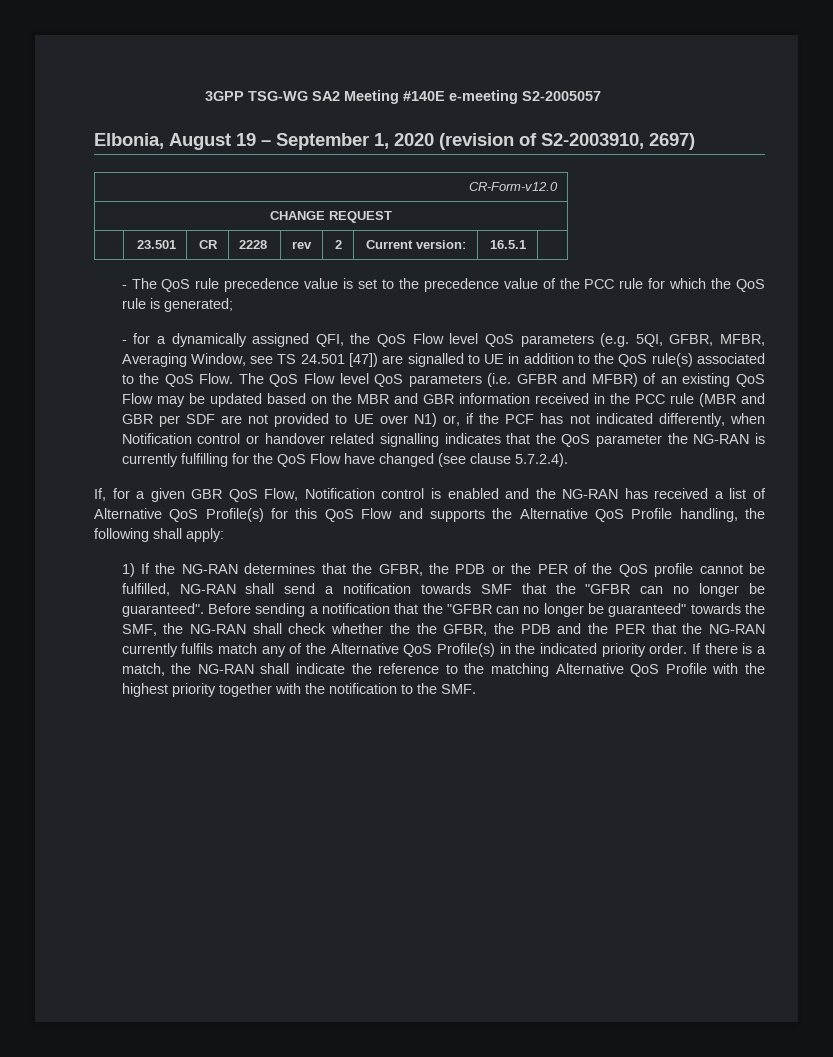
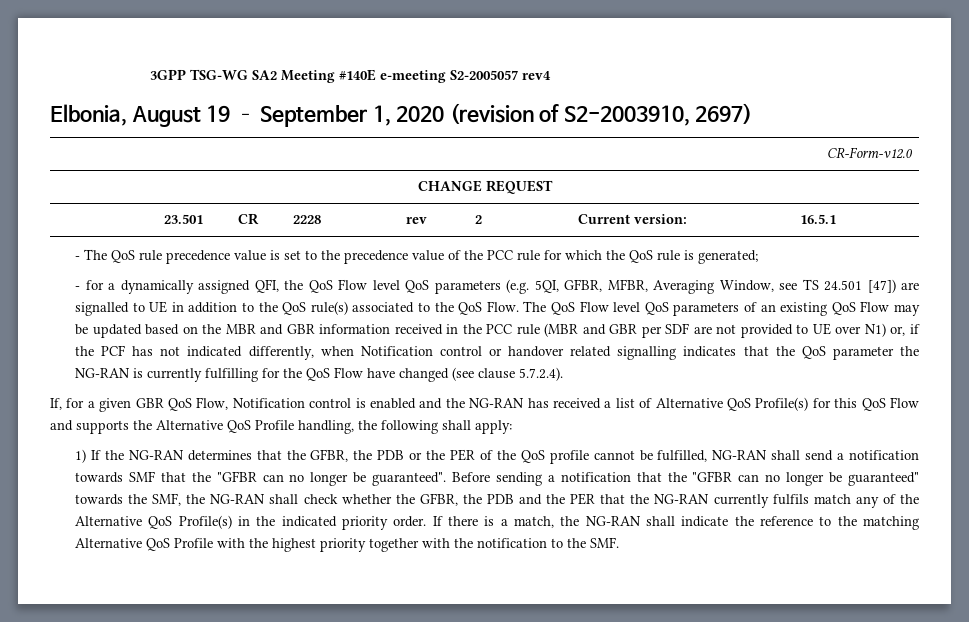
- 3GPP TSG-WG SA2 Meeting #140E e-meeting S2-2005057
+ 3GPP TSG-WG SA2 Meeting #140E e-meeting S2-2005057 rev4
- The QoS Flow level QoS parameters (i.e. GFBR and MFBR) of an existing QoS Flow may be updated based on the MBR and GBR information received in the PCC rule (MBR and GBR per SDF are not provided to UE over N1) or, if the PCF has not indicated differently, when Notification control or handover related signalling indicates that the QoS parameter the NG-RAN is currently fulfilling for the QoS Flow have changed (see clause 5.7.2.4).
+ The QoS Flow level QoS parameters of an existing QoS Flow may be updated based on the MBR and GBR information received in the PCC rule (MBR and GBR per SDF are not provided to UE over N1) or, if the PCF has not indicated differently, when Notification control or handover related signalling indicates that the QoS parameter the NG-RAN is currently fulfilling for the QoS Flow have changed (see clause 5.7.2.4).
- Before sending a notification that the "GFBR can no longer be guaranteed" towards the SMF, the NG-RAN shall check whether the the GFBR, the PDB and the PER that the NG-RAN currently fulfils match any of the Alternative QoS Profile(s) in the indicated priority order.
+ Before sending a notification that the "GFBR can no longer be guaranteed" towards the SMF, the NG-RAN shall check whether the GFBR, the PDB and the PER that the NG-RAN currently fulfils match any of the Alternative QoS Profile(s) in the indicated priority order.

